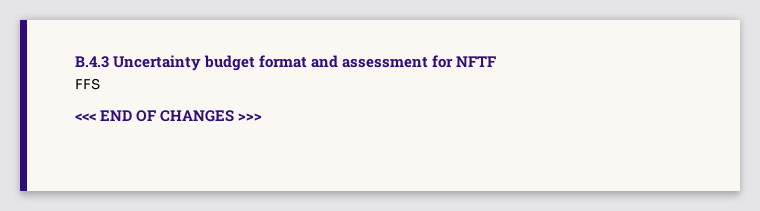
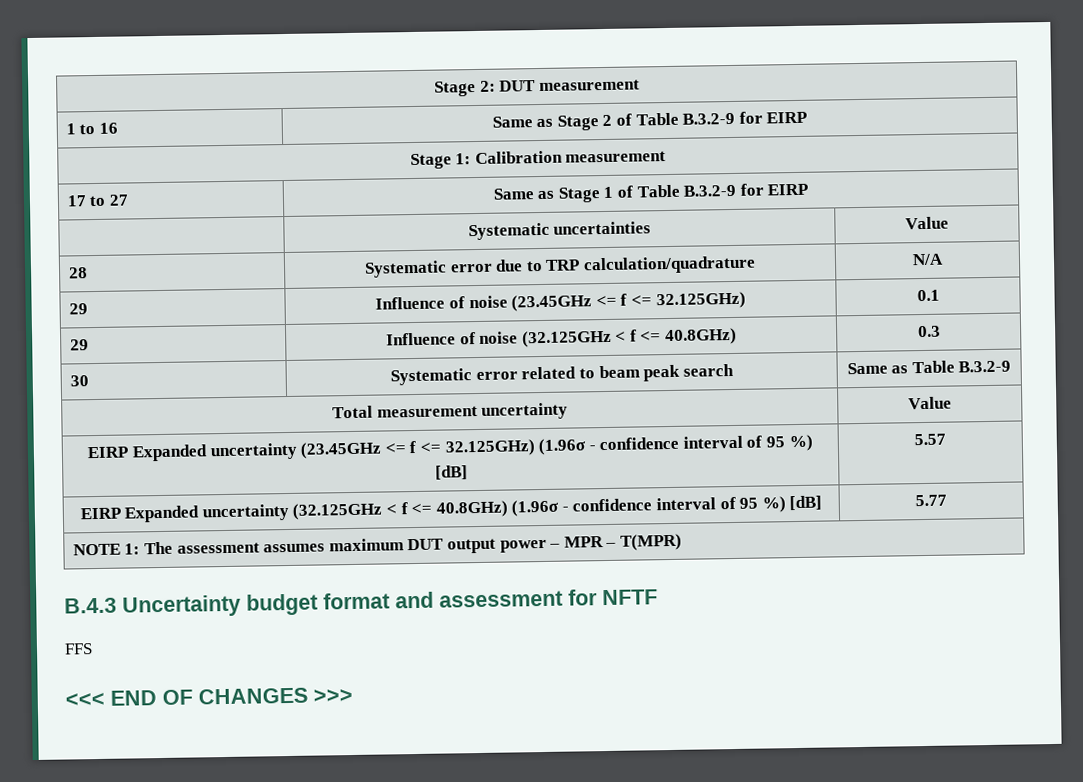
+ Stage 2: DUT measurement
+ 1 to 16 | Same as Stage 2 of Table B.3.2-9 for EIRP
+ Stage 1: Calibration measurement
+ 17 to 27 | Same as Stage 1 of Table B.3.2-9 for EIRP
+ | Systematic uncertainties | Value
+ 28 | Systematic error due to TRP calculation/quadrature | N/A
+ 29 | Influence of noise (23.45GHz <= f <= 32.125GHz) | 0.1
+ 29 | Influence of noise (32.125GHz < f <= 40.8GHz) | 0.3
+ 30 | Systematic error related to beam peak search | Same as Table B.3.2-9
+ Total measurement uncertainty | Value
+ EIRP Expanded uncertainty (23.45GHz <= f <= 32.125GHz) (1.96σ - confidence interval of 95 %) [dB] | 5.57
+ EIRP Expanded uncertainty (32.125GHz < f <= 40.8GHz) (1.96σ - confidence interval of 95 %) [dB] | 5.77
+ NOTE 1: The assessment assumes maximum DUT output power – MPR – T(MPR)

